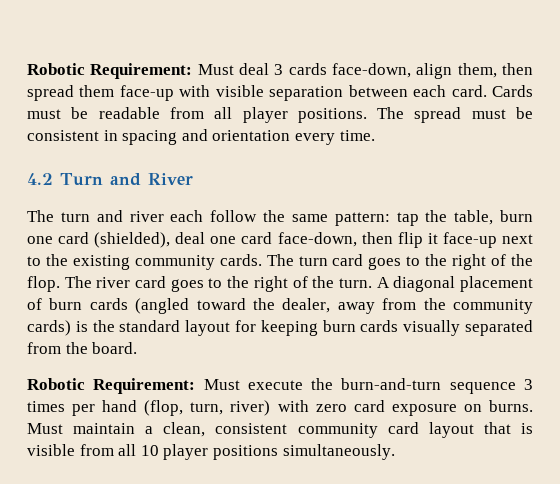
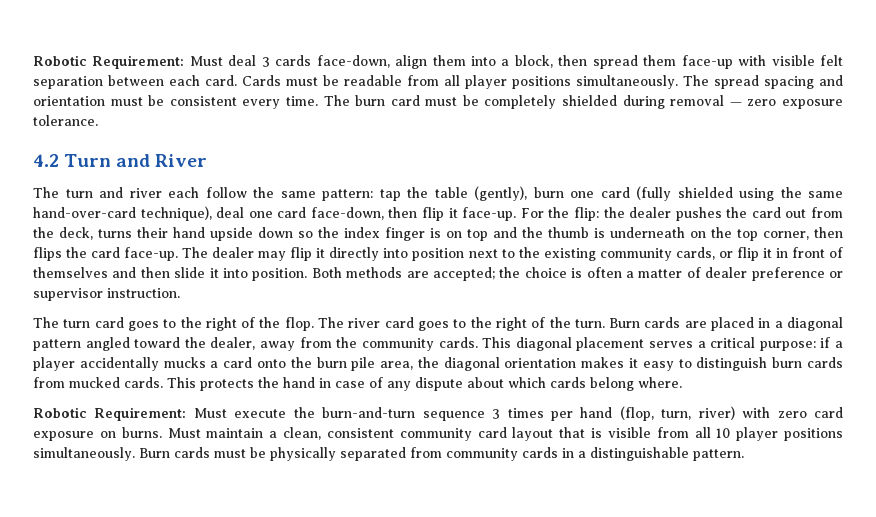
- Robotic Requirement: Must deal 3 cards face-down, align them, then spread them face-up with visible separation between each card.
+ Robotic Requirement: Must deal 3 cards face-down, align them into a block, then spread them face-up with visible felt separation between each card.
- Cards must be readable from all player positions. The spread must be consistent in spacing and orientation every time.
+ Cards must be readable from all player positions simultaneously. The spread spacing and orientation must be consistent every time. The burn card must be completely shielded during removal — zero exposure tolerance.
- The turn and river each follow the same pattern: tap the table, burn one card (shielded), deal one card face-down, then flip it face-up next to the existing community cards. The turn card goes to the right of the flop.
+ The turn and river each follow the same pattern: tap the table (gently), burn one card (fully shielded using the same hand-over-card technique), deal one card face-down, then flip it face-up. For the flip: the dealer pushes the card out from the deck, turns their hand upside down so the index finger is on top and the thumb is underneath on the top corner, then flips the card face-up. The dealer may flip it directly into position next to the existing community cards, or flip it in front of themselves and then slide it into position. Both methods are accepted; the choice is often a matter of dealer preference or supervisor instruction.
+ The turn card goes to the right of the flop.
- A diagonal placement of burn cards (angled toward the dealer, away from the community cards) is the standard layout for keeping burn cards visually separated from the board.
+ Burn cards are placed in a diagonal pattern angled toward the dealer, away from the community cards. This diagonal placement serves a critical purpose: if a player accidentally mucks a card onto the burn pile area, the diagonal orientation makes it easy to distinguish burn cards from mucked cards. This protects the hand in case of any dispute about which cards belong where.
+ Burn cards must be physically separated from community cards in a distinguishable pattern.

